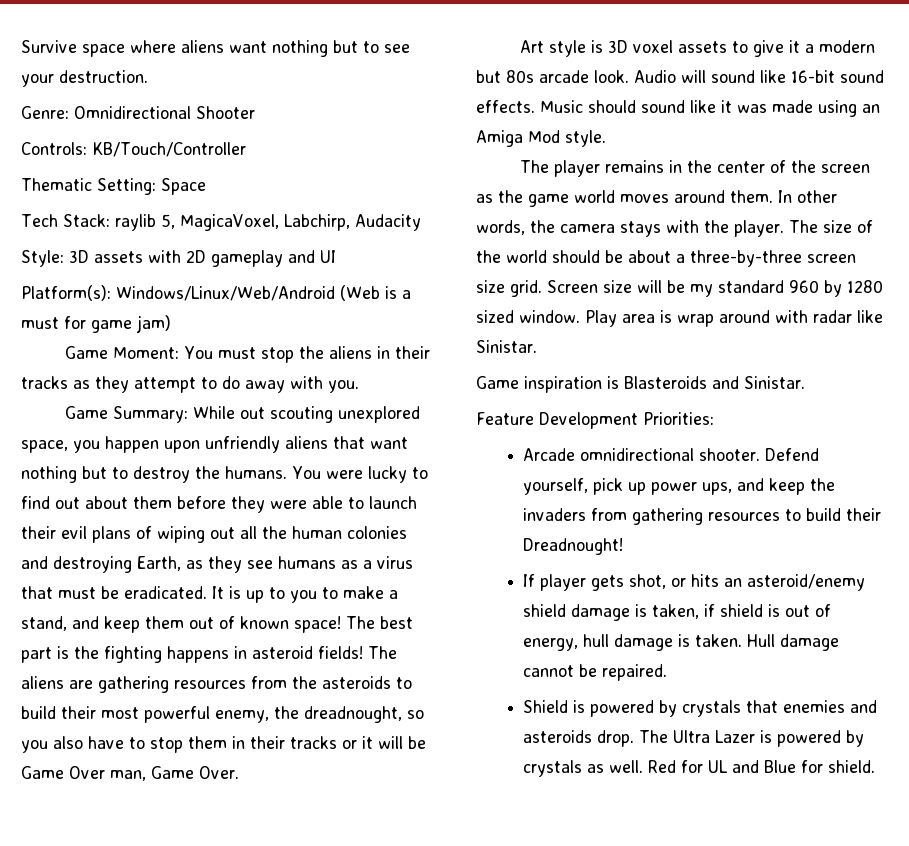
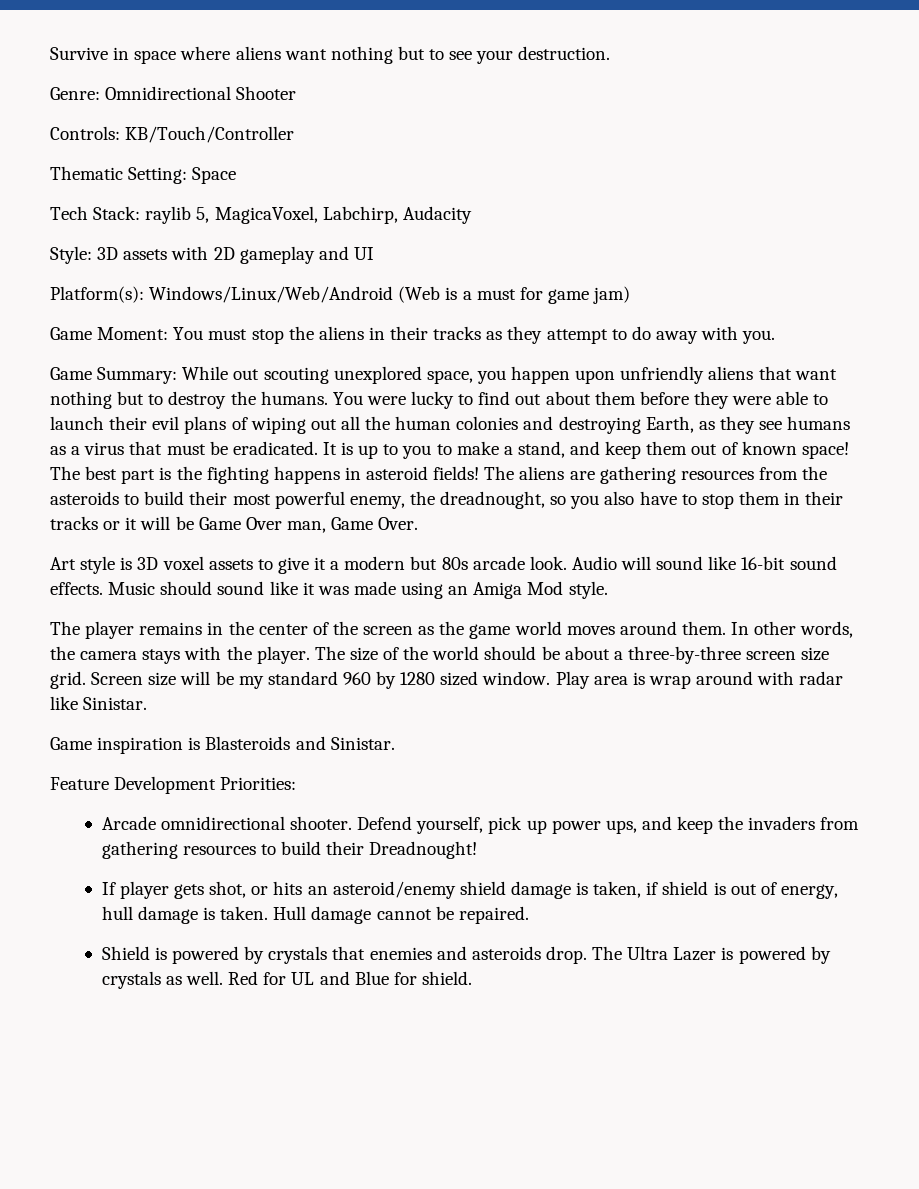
- Survive space where aliens want nothing but to see your destruction.
+ Survive in space where aliens want nothing but to see your destruction.

